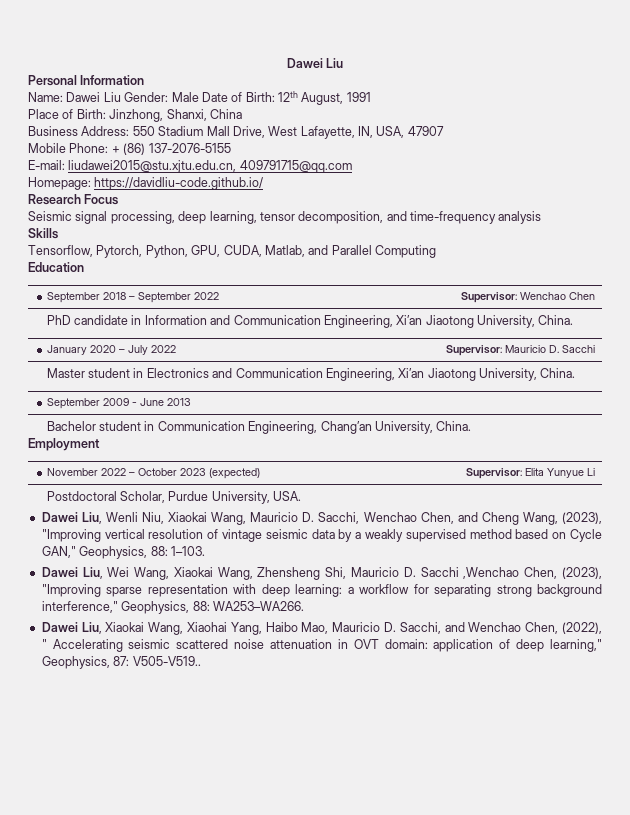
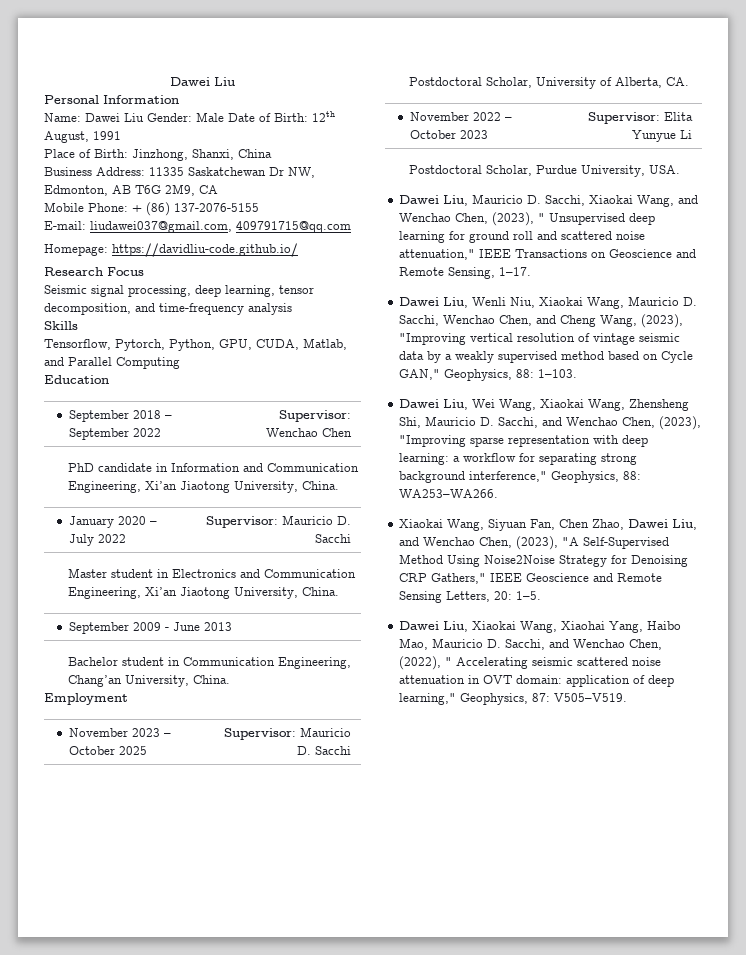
- Business Address: 550 Stadium Mall Drive, West Lafayette, IN, USA, 47907
+ Business Address: 11335 Saskatchewan Dr NW, Edmonton, AB T6G 2M9, CA
- E-mail: liudawei2015@stu.xjtu.edu.cn, 409791715@qq.com
+ E-mail: liudawei037@gmail.com, 409791715@qq.com
+ November 2023 – October 2025 | Supervisor: Mauricio D. Sacchi
+ Postdoctoral Scholar, University of Alberta, CA.
- November 2022 – October 2023 (expected) | Supervisor: Elita Yunyue Li
+ November 2022 – October 2023 | Supervisor: Elita Yunyue Li
+ Dawei Liu, Mauricio D. Sacchi, Xiaokai Wang, and Wenchao Chen, (2023), " Unsupervised deep learning for ground roll and scattered noise attenuation," IEEE Transactions on Geoscience and Remote Sensing, 1–17.
- Dawei Liu, Wei Wang, Xiaokai Wang, Zhensheng Shi, Mauricio D. Sacchi ,Wenchao Chen, (2023), "Improving sparse representation with deep learning: a workflow for separating strong background interference," Geophysics, 88: WA253–WA266.
+ Dawei Liu, Wei Wang, Xiaokai Wang, Zhensheng Shi, Mauricio D. Sacchi, and Wenchao Chen, (2023), "Improving sparse representation with deep learning: a workflow for separating strong background interference," Geophysics, 88: WA253–WA266.
+ Xiaokai Wang, Siyuan Fan, Chen Zhao, Dawei Liu, and Wenchao Chen, (2023), "A Self-Supervised Method Using Noise2Noise Strategy for Denoising CRP Gathers," IEEE Geoscience and Remote Sensing Letters, 20: 1–5.
- Dawei Liu, Xiaokai Wang, Xiaohai Yang, Haibo Mao, Mauricio D. Sacchi, and Wenchao Chen, (2022), " Accelerating seismic scattered noise attenuation in OVT domain: application of deep learning," Geophysics, 87: V505-V519..
+ Dawei Liu, Xiaokai Wang, Xiaohai Yang, Haibo Mao, Mauricio D. Sacchi, and Wenchao Chen, (2022), " Accelerating seismic scattered noise attenuation in OVT domain: application of deep learning," Geophysics, 87: V505–V519.

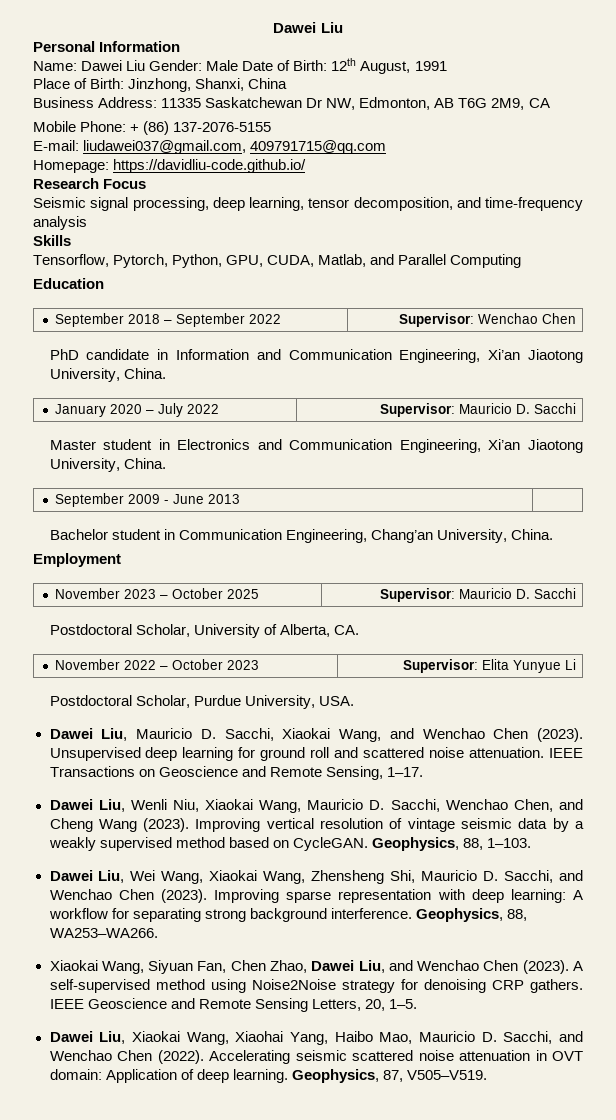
- Dawei Liu, Mauricio D. Sacchi, Xiaokai Wang, and Wenchao Chen, (2023), " Unsupervised deep learning for ground roll and scattered noise attenuation," IEEE Transactions on Geoscience and Remote Sensing, 1–17.
+ Dawei Liu, Mauricio D. Sacchi, Xiaokai Wang, and Wenchao Chen (2023). Unsupervised deep learning for ground roll and scattered noise attenuation. IEEE Transactions on Geoscience and Remote Sensing, 1–17.
- Dawei Liu, Wenli Niu, Xiaokai Wang, Mauricio D. Sacchi, Wenchao Chen, and Cheng Wang, (2023), "Improving vertical resolution of vintage seismic data by a weakly supervised method based on Cycle GAN," Geophysics, 88: 1–103.
+ Dawei Liu, Wenli Niu, Xiaokai Wang, Mauricio D. Sacchi, Wenchao Chen, and Cheng Wang (2023). Improving vertical resolution of vintage seismic data by a weakly supervised method based on CycleGAN. Geophysics, 88, 1–103.
- Dawei Liu, Wei Wang, Xiaokai Wang, Zhensheng Shi, Mauricio D. Sacchi, and Wenchao Chen, (2023), "Improving sparse representation with deep learning: a workflow for separating strong background interference," Geophysics, 88: WA253–WA266.
+ Dawei Liu, Wei Wang, Xiaokai Wang, Zhensheng Shi, Mauricio D. Sacchi, and Wenchao Chen (2023). Improving sparse representation with deep learning: A workflow for separating strong background interference. Geophysics, 88, WA253–WA266.
- Xiaokai Wang, Siyuan Fan, Chen Zhao, Dawei Liu, and Wenchao Chen, (2023), "A Self-Supervised Method Using Noise2Noise Strategy for Denoising CRP Gathers," IEEE Geoscience and Remote Sensing Letters, 20: 1–5.
+ Xiaokai Wang, Siyuan Fan, Chen Zhao, Dawei Liu, and Wenchao Chen (2023). A self-supervised method using Noise2Noise strategy for denoising CRP gathers. IEEE Geoscience and Remote Sensing Letters, 20, 1–5.
- Dawei Liu, Xiaokai Wang, Xiaohai Yang, Haibo Mao, Mauricio D. Sacchi, and Wenchao Chen, (2022), " Accelerating seismic scattered noise attenuation in OVT domain: application of deep learning," Geophysics, 87: V505–V519.
+ Dawei Liu, Xiaokai Wang, Xiaohai Yang, Haibo Mao, Mauricio D. Sacchi, and Wenchao Chen (2022). Accelerating seismic scattered noise attenuation in OVT domain: Application of deep learning. Geophysics, 87, V505–V519.

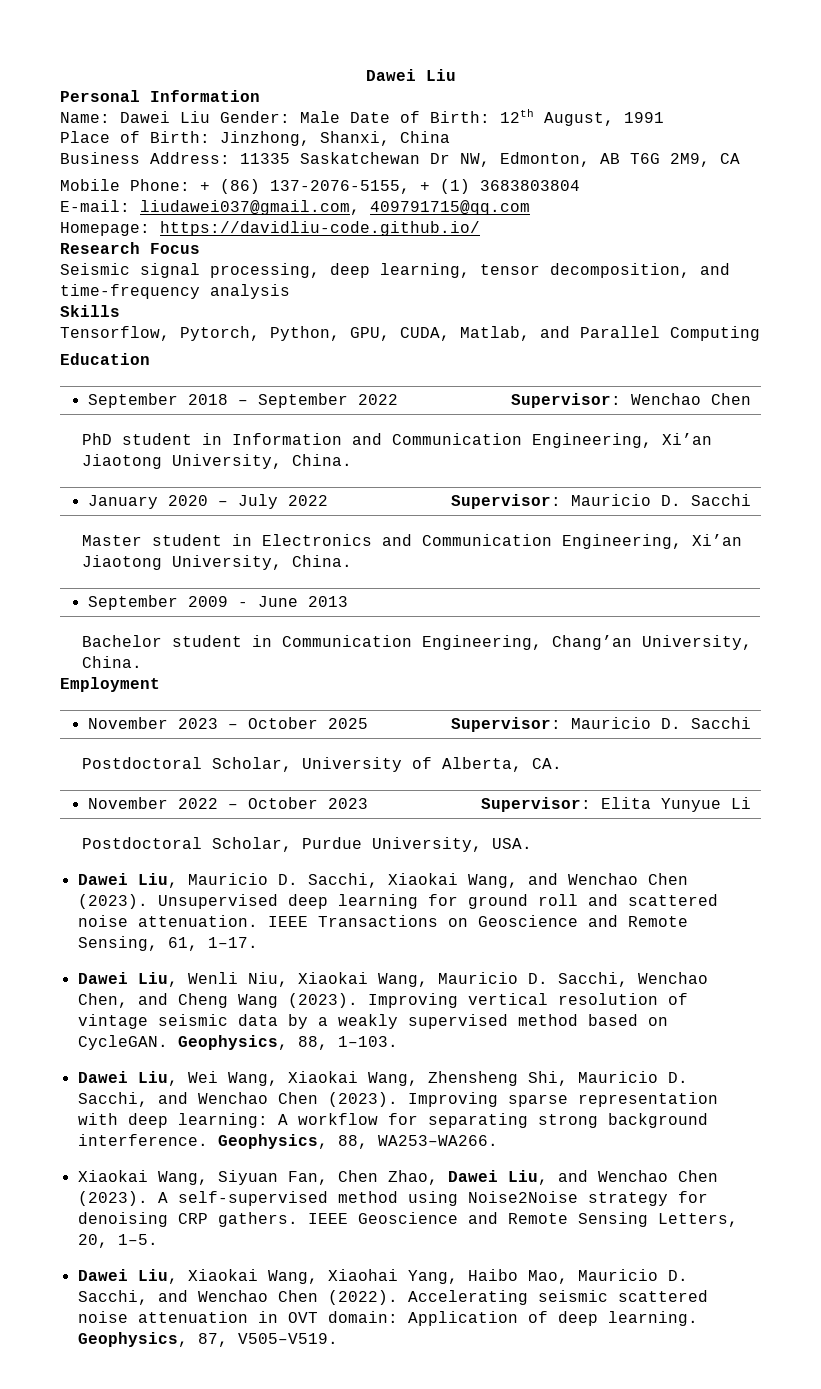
- Mobile Phone: + (86) 137-2076-5155
+ Mobile Phone: + (86) 137-2076-5155, + (1) 3683803804
- PhD candidate in Information and Communication Engineering, Xi’an Jiaotong University, China.
+ PhD student in Information and Communication Engineering, Xi’an Jiaotong University, China.
- IEEE Transactions on Geoscience and Remote Sensing, 1–17.
+ IEEE Transactions on Geoscience and Remote Sensing, 61, 1–17.

